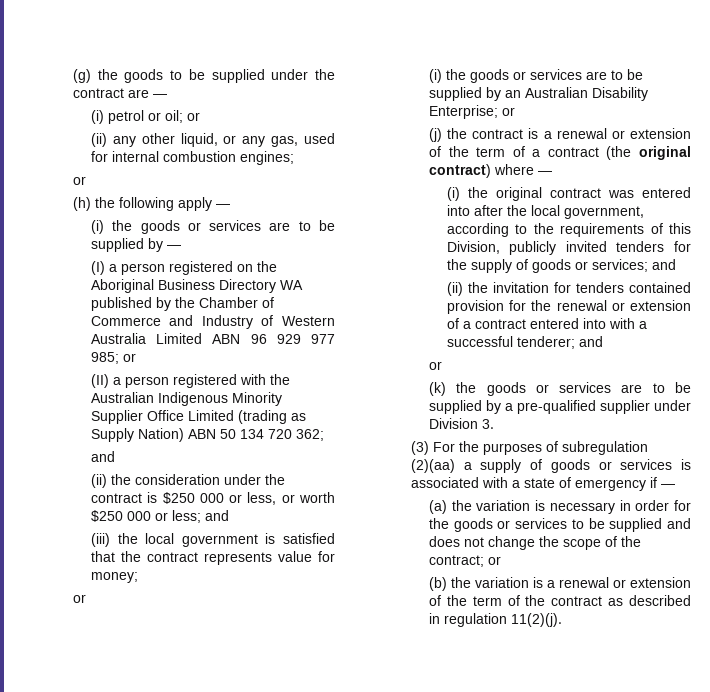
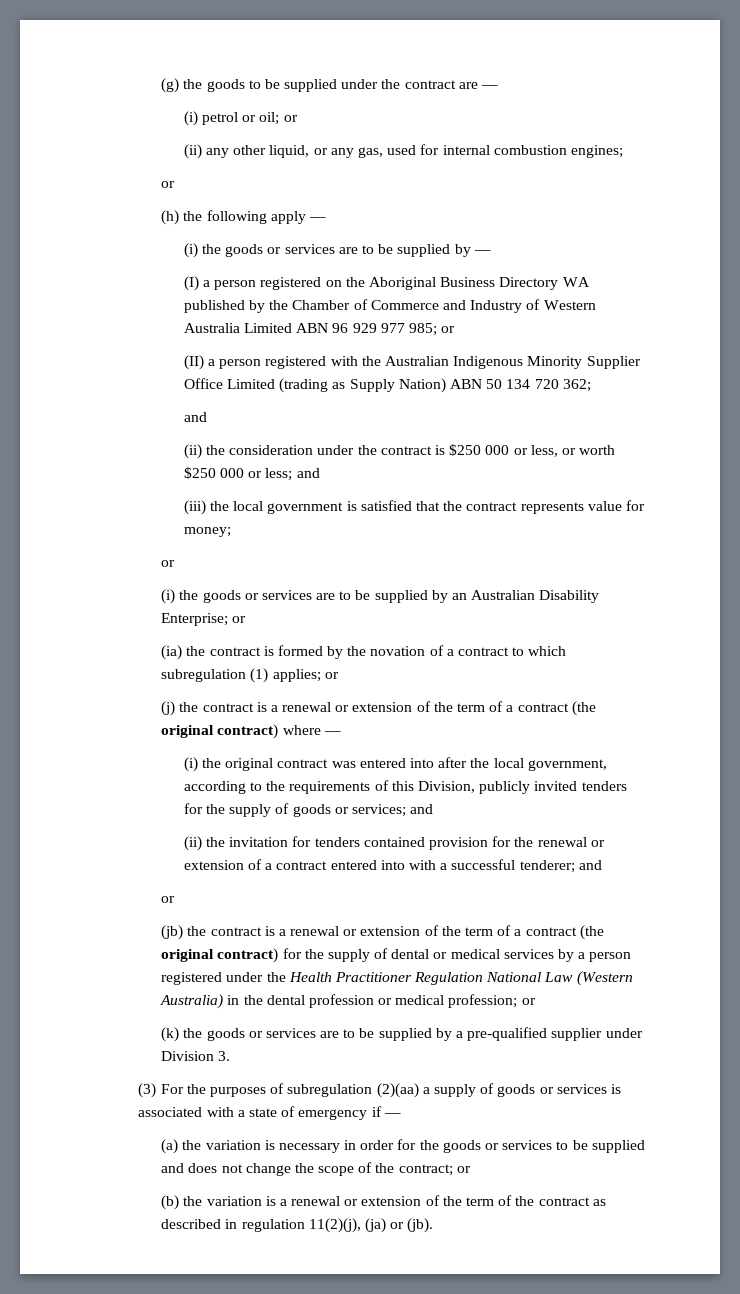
+ (ia) the contract is formed by the novation of a contract to which subregulation (1) applies; or
+ (jb) the contract is a renewal or extension of the term of a contract (the original contract) for the supply of dental or medical services by a person registered under the Health Practitioner Regulation National Law (Western Australia) in the dental profession or medical profession; or
- (b) the variation is a renewal or extension of the term of the contract as described in regulation 11(2)(j).
+ (b) the variation is a renewal or extension of the term of the contract as described in regulation 11(2)(j), (ja) or (jb).

